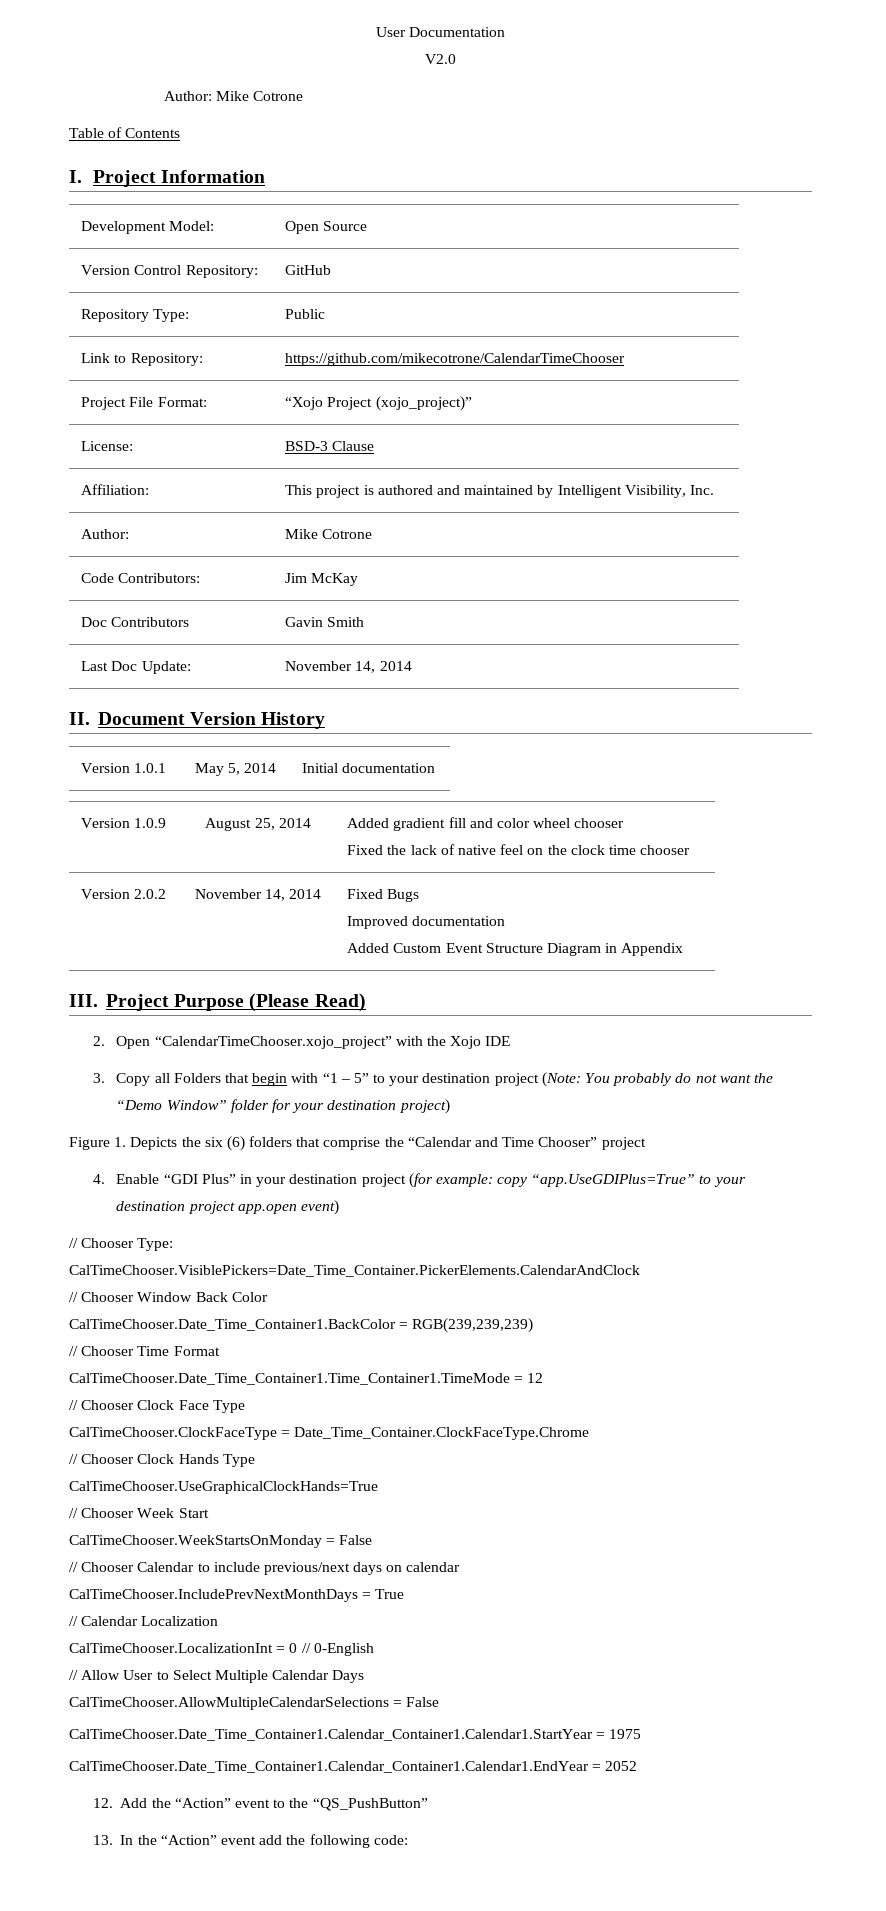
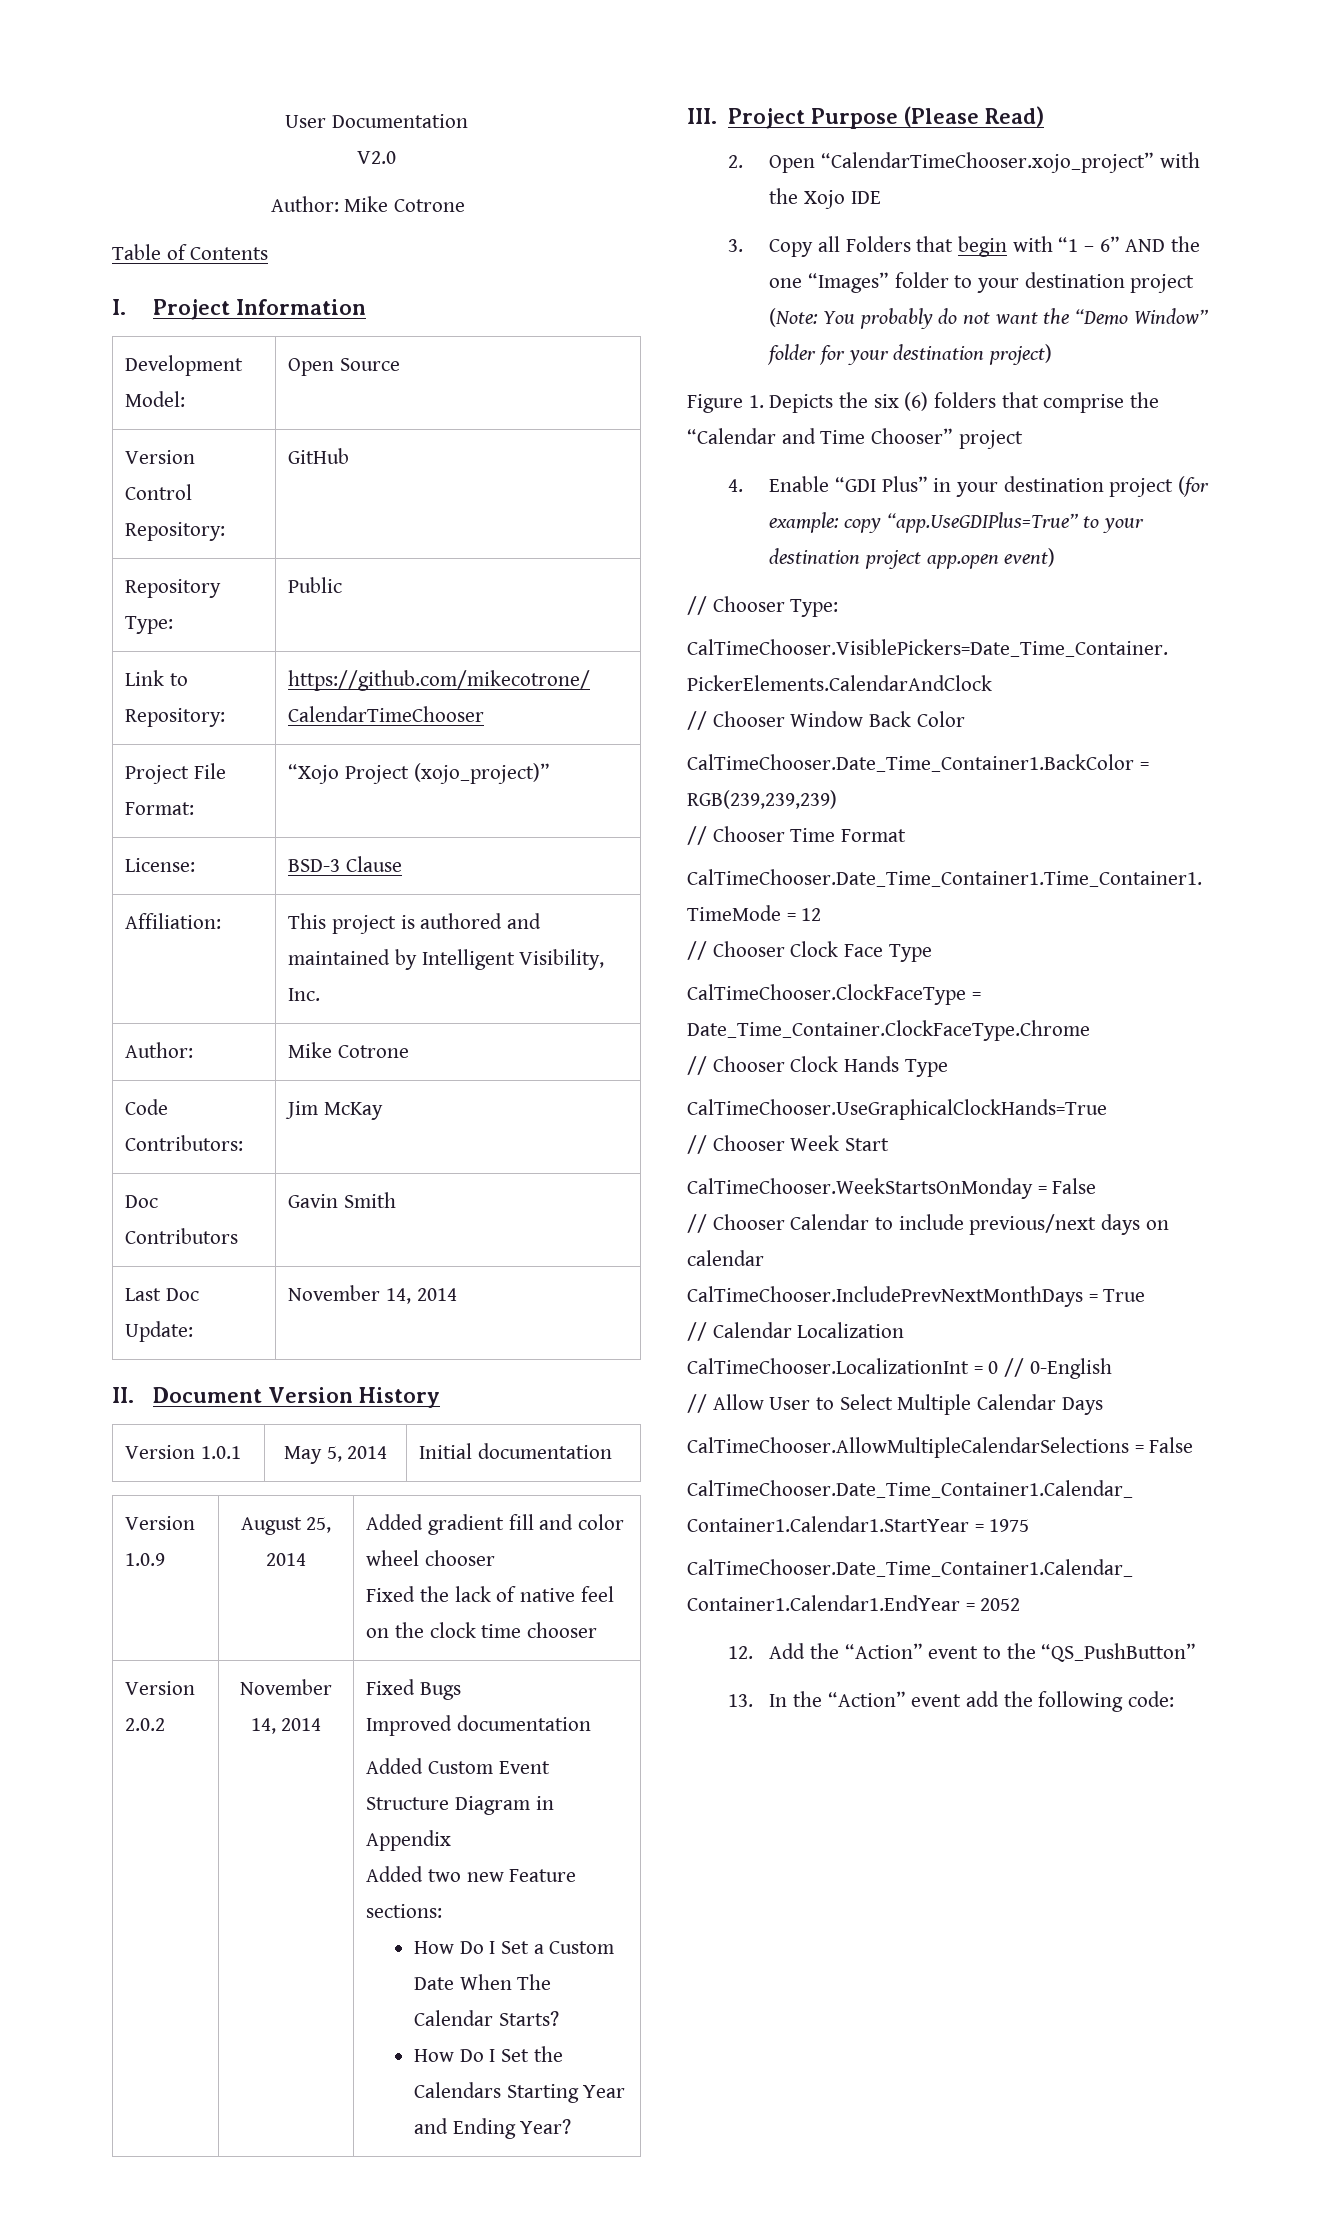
+ Added two new Feature sections:
+ How Do I Set a Custom Date When The Calendar Starts?
+ How Do I Set the Calendars Starting Year and Ending Year?
- 3. Copy all Folders that begin with “1 – 5” to your destination project (Note: You probably do not want the “Demo Window” folder for your destination project)
+ 3. Copy all Folders that begin with “1 – 6” AND the one “Images” folder to your destination project (Note: You probably do not want the “Demo Window” folder for your destination project)

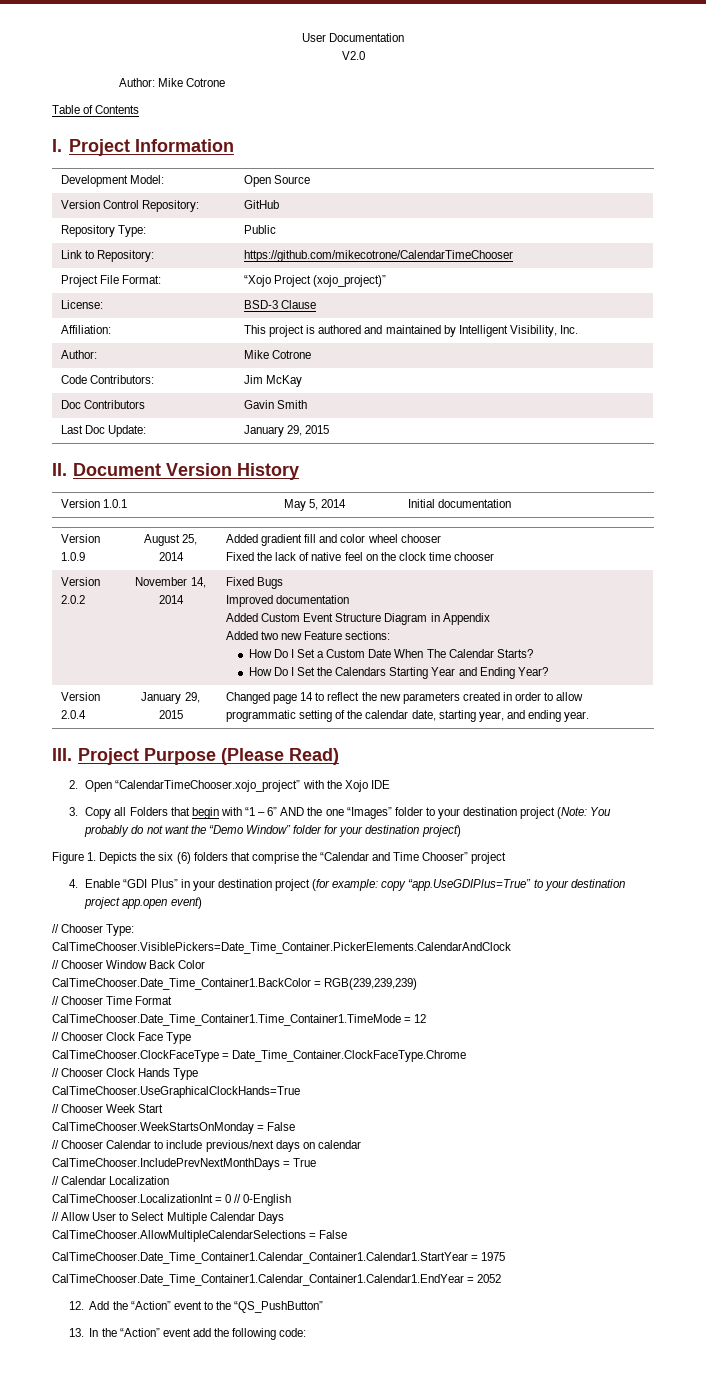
- Last Doc Update: | November 14, 2014
+ Last Doc Update: | January 29, 2015
+ Version 2.0.4 | January 29, 2015 | Changed page 14 to reflect the new parameters created in order to allow programmatic setting of the calendar date, starting year, and ending year.

